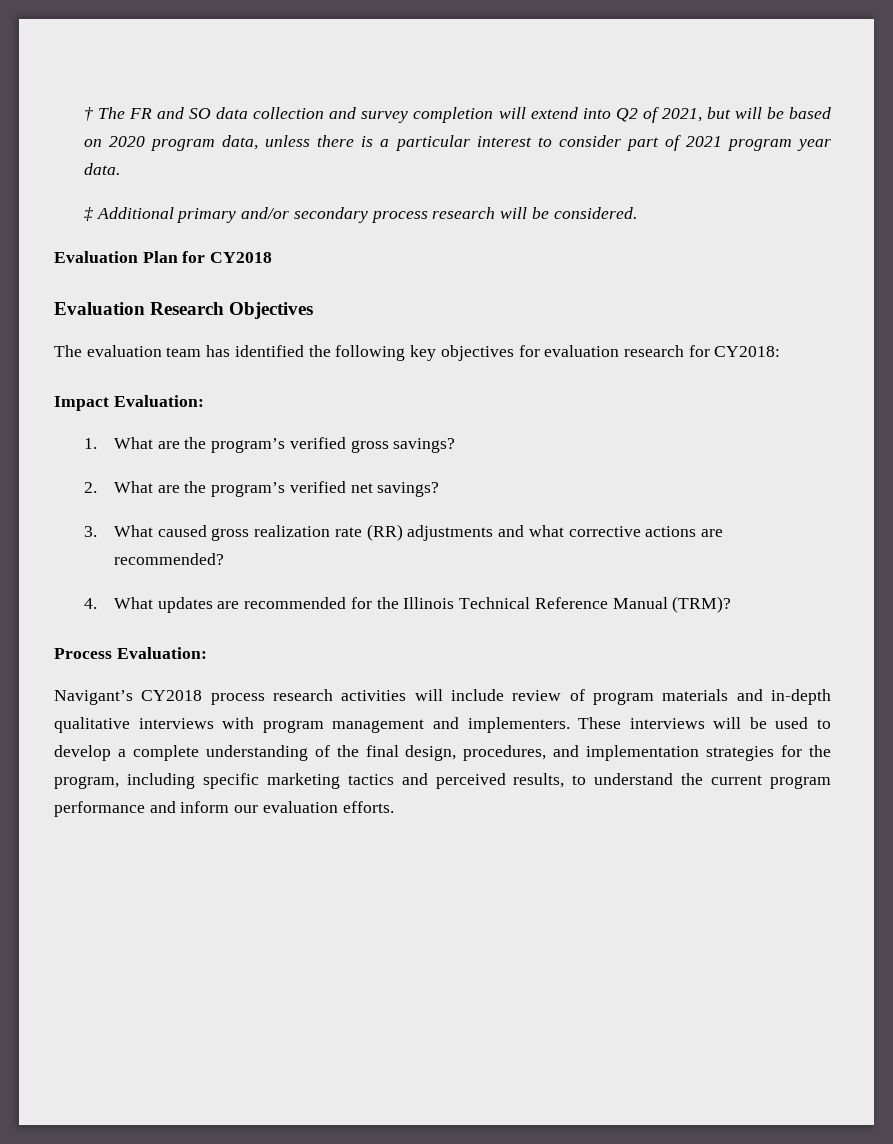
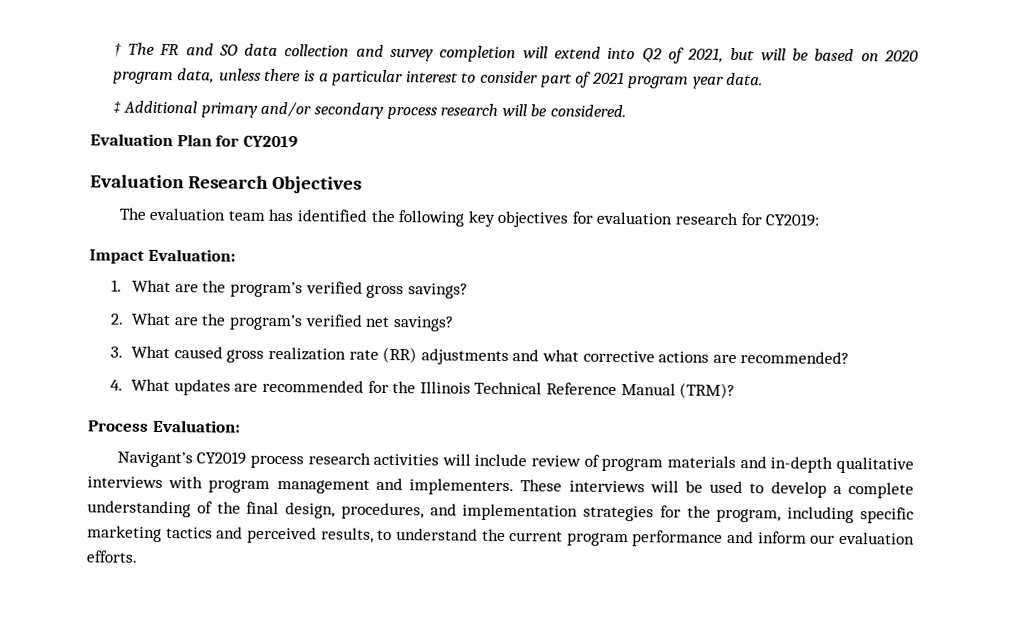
- Evaluation Plan for CY2018
+ Evaluation Plan for CY2019
- The evaluation team has identified the following key objectives for evaluation research for CY2018:
+ The evaluation team has identified the following key objectives for evaluation research for CY2019:
- Navigant’s CY2018 process research activities will include review of program materials and in-depth qualitative interviews with program management and implementers.
+ Navigant’s CY2019 process research activities will include review of program materials and in-depth qualitative interviews with program management and implementers.

